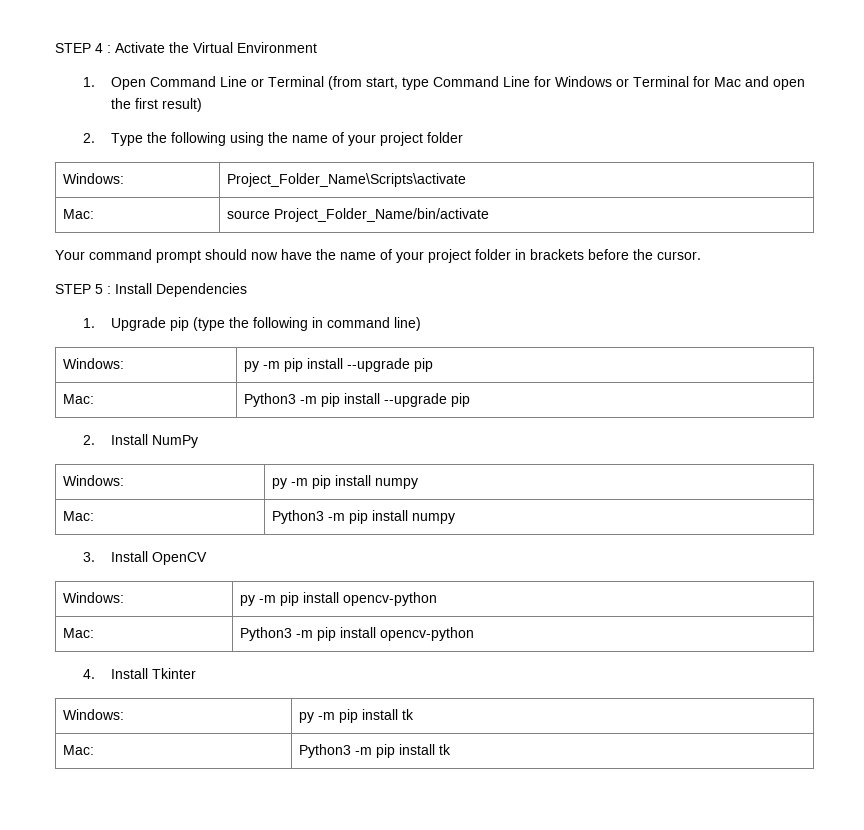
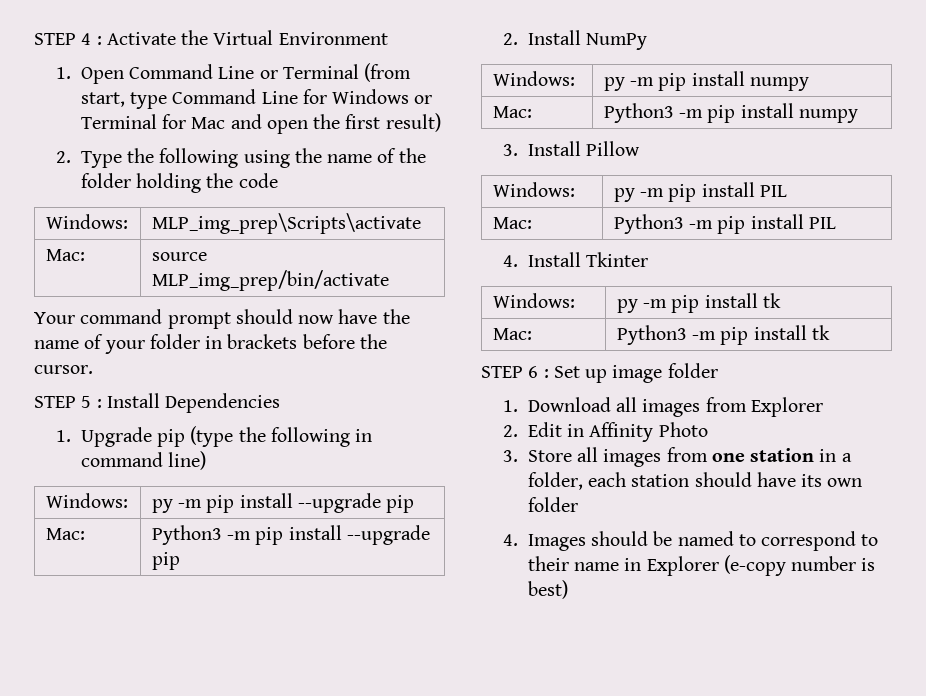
- 2. Type the following using the name of your project folder
- Windows: | Project_Folder_Name\Scripts\activate
+ 2. Type the following using the name of the folder holding the code
+ Windows: | MLP_img_prep\Scripts\activate
- Mac: | source Project_Folder_Name/bin/activate
+ Mac: | source MLP_img_prep/bin/activate
- Your command prompt should now have the name of your project folder in brackets before the cursor.
+ Your command prompt should now have the name of your folder in brackets before the cursor.
- 3. Install OpenCV
- Windows: | py -m pip install opencv-python
- Mac: | Python3 -m pip install opencv-python
+ 3. Install Pillow
+ Windows: | py -m pip install PIL
+ Mac: | Python3 -m pip install PIL
+ STEP 6 : Set up image folder
+ 1. Download all images from Explorer
+ 2. Edit in Affinity Photo
+ 3. Store all images from one station in a folder, each station should have its own folder
+ 4. Images should be named to correspond to their name in Explorer (e-copy number is best)

